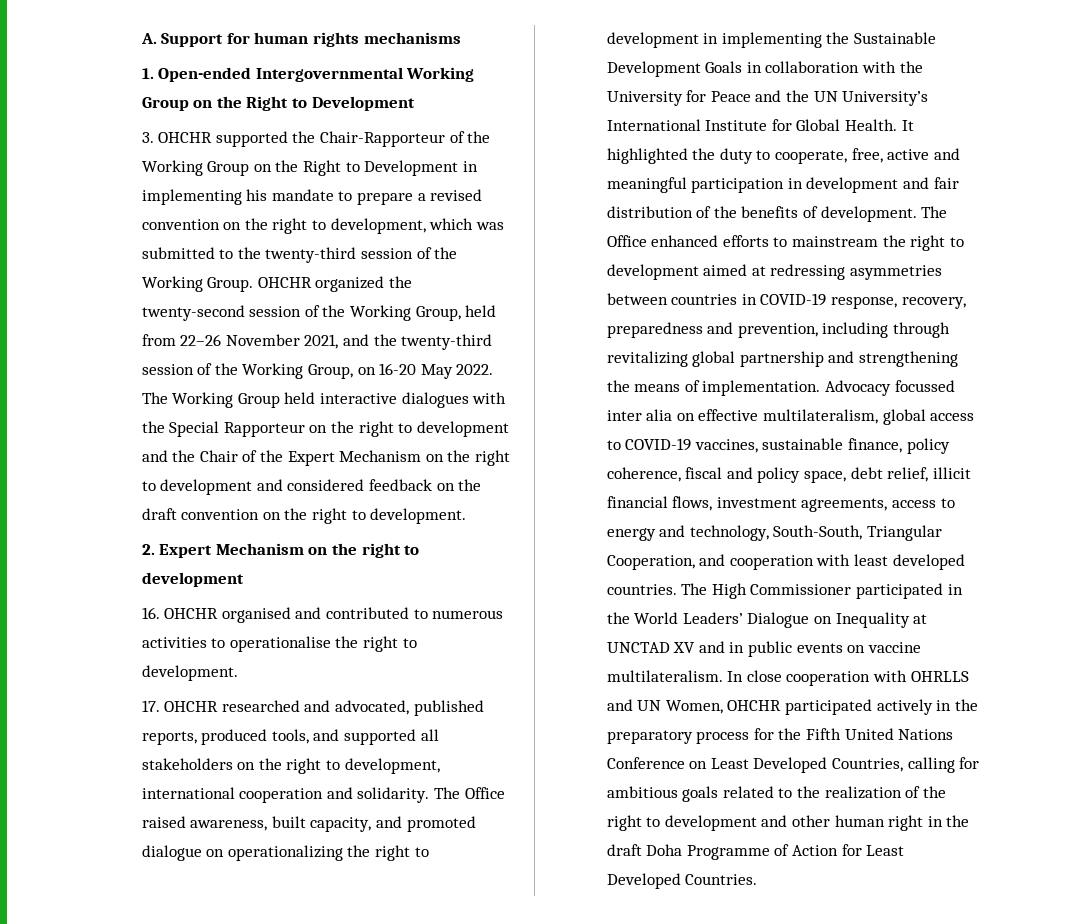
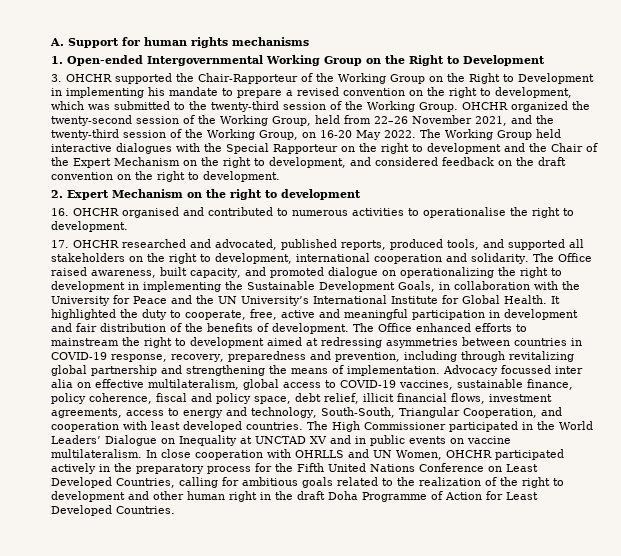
- The Working Group held interactive dialogues with the Special Rapporteur on the right to development and the Chair of the Expert Mechanism on the right to development and considered feedback on the draft convention on the right to development.
+ The Working Group held interactive dialogues with the Special Rapporteur on the right to development and the Chair of the Expert Mechanism on the right to development, and considered feedback on the draft convention on the right to development.
- The Office raised awareness, built capacity, and promoted dialogue on operationalizing the right to development in implementing the Sustainable Development Goals in collaboration with the University for Peace and the UN University’s International Institute for Global Health.
+ The Office raised awareness, built capacity, and promoted dialogue on operationalizing the right to development in implementing the Sustainable Development Goals, in collaboration with the University for Peace and the UN University’s International Institute for Global Health.

